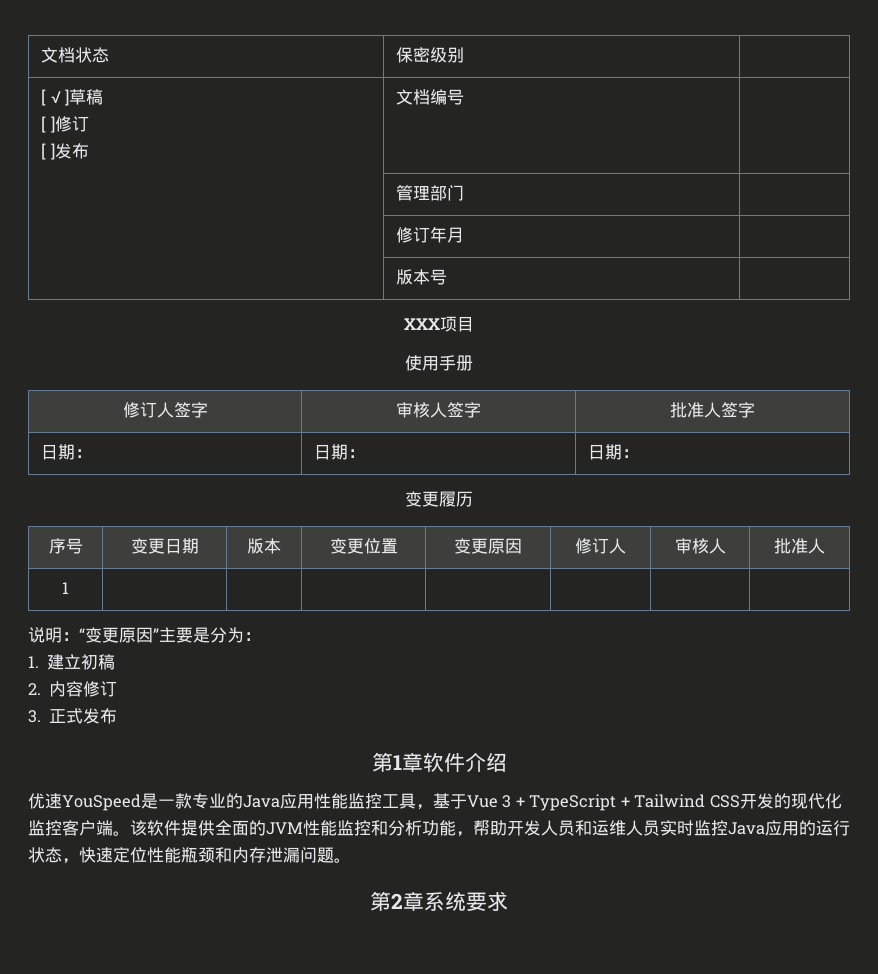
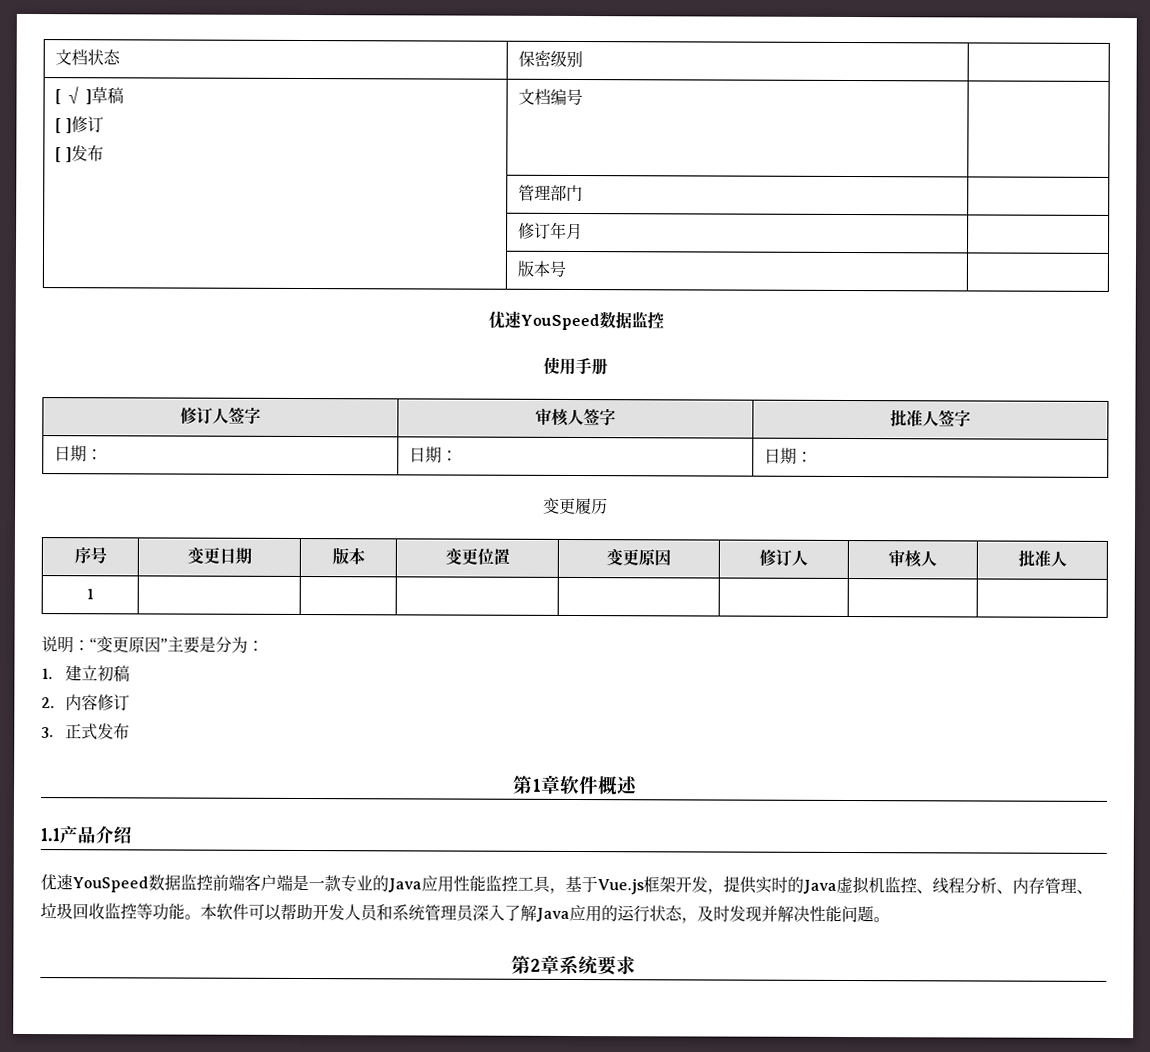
  | 版本号 |
- XXX项目
+ 优速YouSpeed数据监控
- 第1章软件介绍
+ 第1章软件概述
+ 1.1产品介绍
- 优速YouSpeed是一款专业的Java应用性能监控工具，基于Vue 3 + TypeScript + Tailwind CSS开发的现代化监控客户端。该软件提供全面的JVM性能监控和分析功能，帮助开发人员和运维人员实时监控Java应用的运行状态，快速定位性能瓶颈和内存泄漏问题。
+ 优速YouSpeed数据监控前端客户端是一款专业的Java应用性能监控工具，基于Vue.js框架开发，提供实时的Java虚拟机监控、线程分析、内存管理、垃圾回收监控等功能。本软件可以帮助开发人员和系统管理员深入了解Java应用的运行状态，及时发现并解决性能问题。

